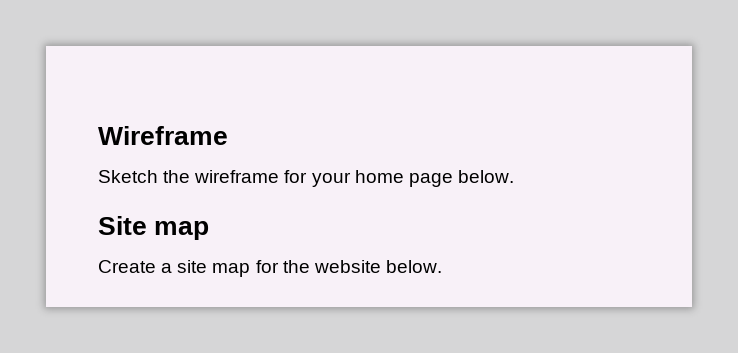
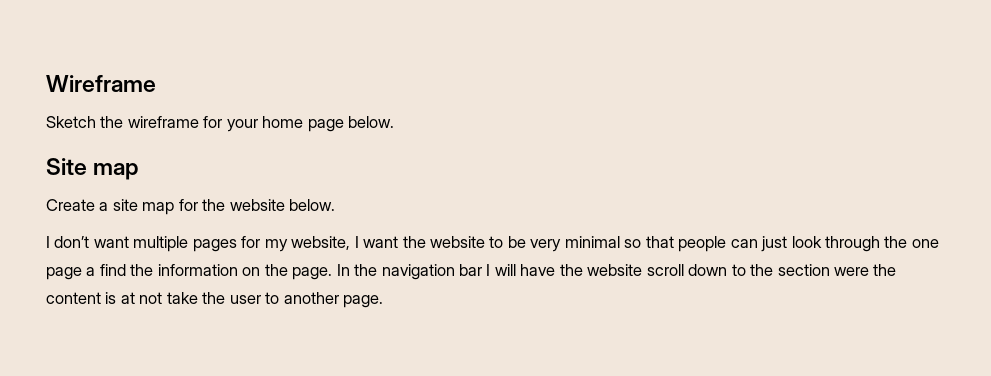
+ I don’t want multiple pages for my website, I want the website to be very minimal so that people can just look through the one page a find the information on the page. In the navigation bar I will have the website scroll down to the section were the content is at not take the user to another page.

